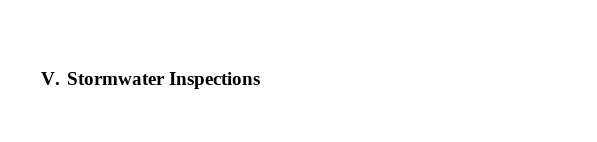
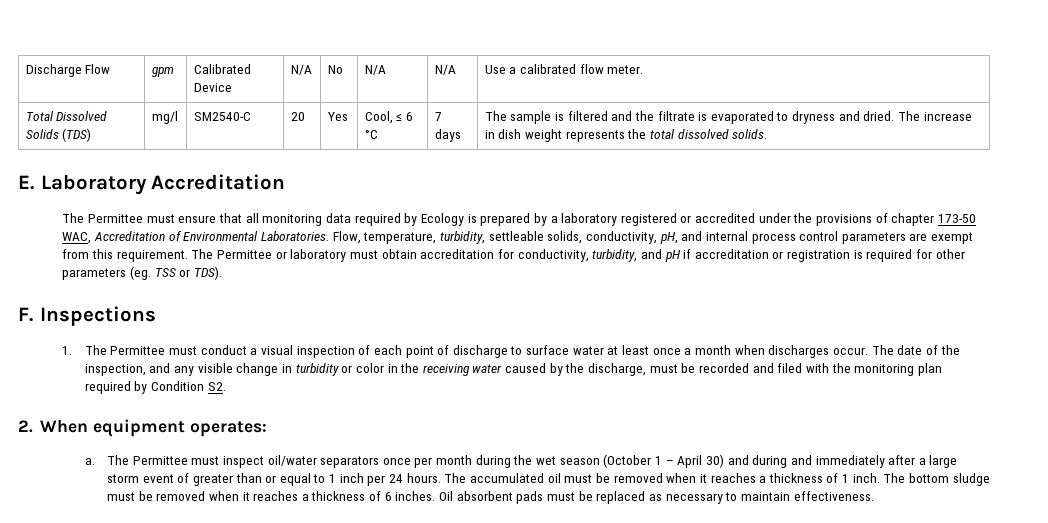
- V. Stormwater Inspections
+ Discharge Flow | gpm | Calibrated Device | N/A | No | N/A | N/A | Use a calibrated flow meter.
+ Total Dissolved Solids (TDS) | mg/l | SM2540-C | 20 | Yes | Cool, ≤ 6 °C | 7 days | The sample is filtered and the filtrate is evaporated to dryness and dried. The increase in dish weight represents the total dissolved solids.
+ E. Laboratory Accreditation
+ The Permittee must ensure that all monitoring data required by Ecology is prepared by a laboratory registered or accredited under the provisions of chapter 173-50 WAC, Accreditation of Environmental Laboratories. Flow, temperature, turbidity, settleable solids, conductivity, pH, and internal process control parameters are exempt from this requirement. The Permittee or laboratory must obtain accreditation for conductivity, turbidity, and pH if accreditation or registration is required for other parameters (eg. TSS or TDS).
+ F. Inspections
+ 1. The Permittee must conduct a visual inspection of each point of discharge to surface water at least once a month when discharges occur. The date of the inspection, and any visible change in turbidity or color in the receiving water caused by the discharge, must be recorded and filed with the monitoring plan required by Condition S2.
+ 2. When equipment operates:
+ a. The Permittee must inspect oil/water separators once per month during the wet season (October 1 – April 30) and during and immediately after a large storm event of greater than or equal to 1 inch per 24 hours. The accumulated oil must be removed when it reaches a thickness of 1 inch. The bottom sludge must be removed when it reaches a thickness of 6 inches. Oil absorbent pads must be replaced as necessary to maintain effectiveness.

